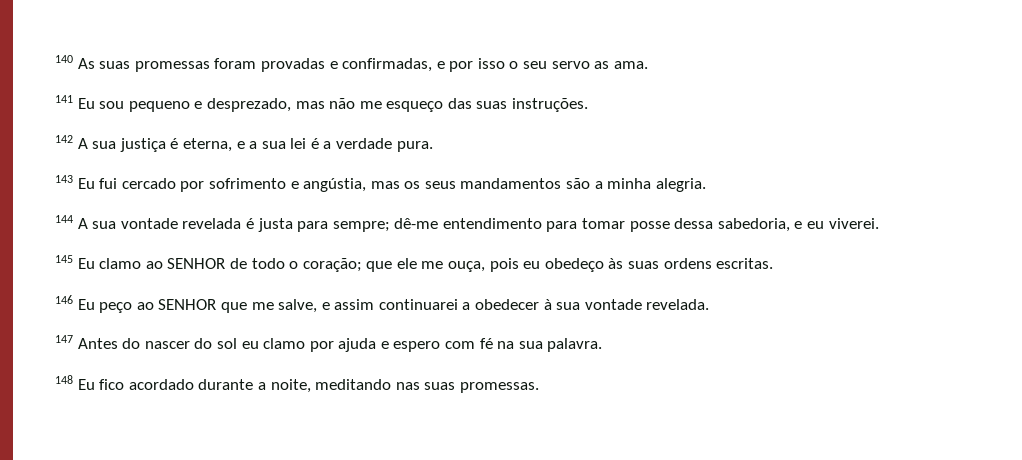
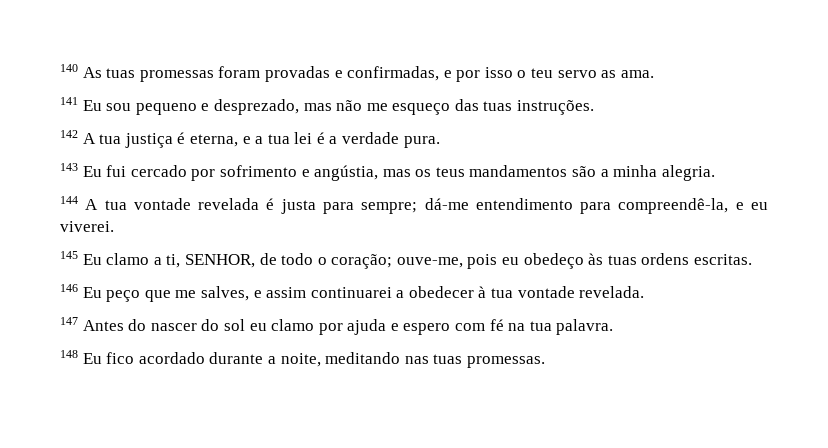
- 140 As suas promessas foram provadas e confirmadas, e por isso o seu servo as ama.
+ 140 As tuas promessas foram provadas e confirmadas, e por isso o teu servo as ama.
- 141 Eu sou pequeno e desprezado, mas não me esqueço das suas instruções.
+ 141 Eu sou pequeno e desprezado, mas não me esqueço das tuas instruções.
- 142 A sua justiça é eterna, e a sua lei é a verdade pura.
+ 142 A tua justiça é eterna, e a tua lei é a verdade pura.
- 143 Eu fui cercado por sofrimento e angústia, mas os seus mandamentos são a minha alegria.
+ 143 Eu fui cercado por sofrimento e angústia, mas os teus mandamentos são a minha alegria.
- 144 A sua vontade revelada é justa para sempre; dê-me entendimento para tomar posse dessa sabedoria, e eu viverei.
+ 144 A tua vontade revelada é justa para sempre; dá-me entendimento para compreendê-la, e eu viverei.
- 145 Eu clamo ao SENHOR de todo o coração; que ele me ouça, pois eu obedeço às suas ordens escritas.
+ 145 Eu clamo a ti, SENHOR, de todo o coração; ouve-me, pois eu obedeço às tuas ordens escritas.
- 146 Eu peço ao SENHOR que me salve, e assim continuarei a obedecer à sua vontade revelada.
+ 146 Eu peço que me salves, e assim continuarei a obedecer à tua vontade revelada.
- 147 Antes do nascer do sol eu clamo por ajuda e espero com fé na sua palavra.
+ 147 Antes do nascer do sol eu clamo por ajuda e espero com fé na tua palavra.
- 148 Eu fico acordado durante a noite, meditando nas suas promessas.
+ 148 Eu fico acordado durante a noite, meditando nas tuas promessas.

